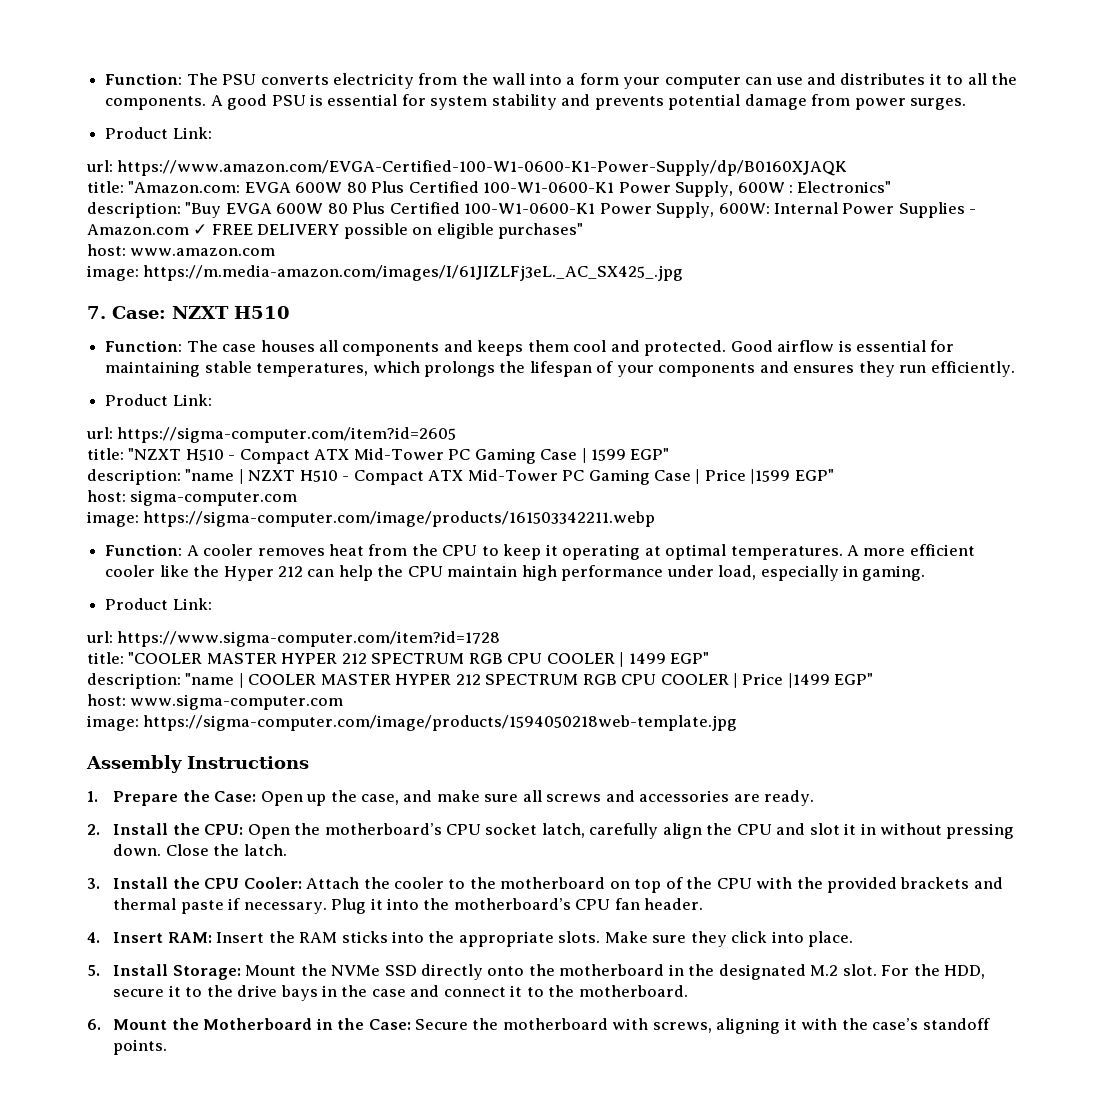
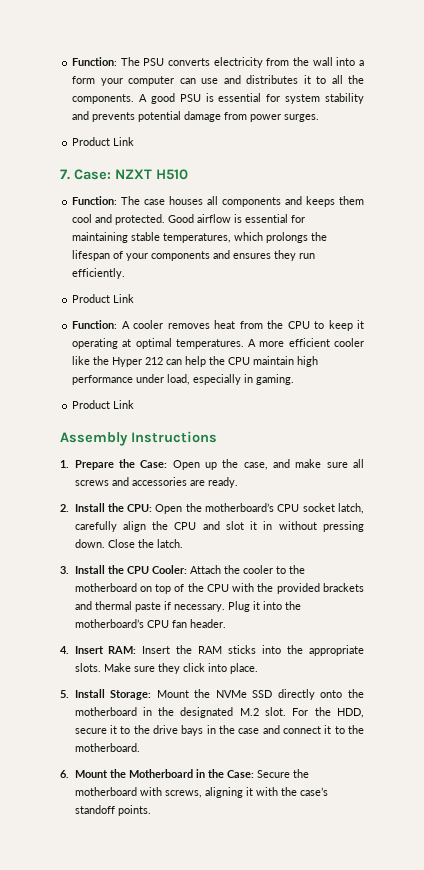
  A good PSU is essential for system stability and prevents potential damage from power surges.
- Product Link:
- url: https://www.amazon.com/EVGA-Certified-100-W1-0600-K1-Power-Supply/dp/B0160XJAQK
- title: "Amazon.com: EVGA 600W 80 Plus Certified 100-W1-0600-K1 Power Supply, 600W : Electronics"
- description: "Buy EVGA 600W 80 Plus Certified 100-W1-0600-K1 Power Supply, 600W: Internal Power Supplies - Amazon.com ✓ FREE DELIVERY possible on eligible purchases"
- host: www.amazon.com
- image: https://m.media-amazon.com/images/I/61JIZLFj3eL._AC_SX425_.jpg
+ Product Link
  Good airflow is essential for maintaining stable temperatures, which prolongs the lifespan of your components and ensures they run efficiently.
- Product Link:
- url: https://sigma-computer.com/item?id=2605
- title: "NZXT H510 - Compact ATX Mid-Tower PC Gaming Case | 1599 EGP"
- description: "name | NZXT H510 - Compact ATX Mid-Tower PC Gaming Case | Price |1599 EGP"
- host: sigma-computer.com
- image: https://sigma-computer.com/image/products/161503342211.webp
+ Product Link
  A more efficient cooler like the Hyper 212 can help the CPU maintain high performance under load, especially in gaming.
- Product Link:
- url: https://www.sigma-computer.com/item?id=1728
- title: "COOLER MASTER HYPER 212 SPECTRUM RGB CPU COOLER | 1499 EGP"
- description: "name | COOLER MASTER HYPER 212 SPECTRUM RGB CPU COOLER | Price |1499 EGP"
- host: www.sigma-computer.com
- image: https://sigma-computer.com/image/products/1594050218web-template.jpg
+ Product Link

